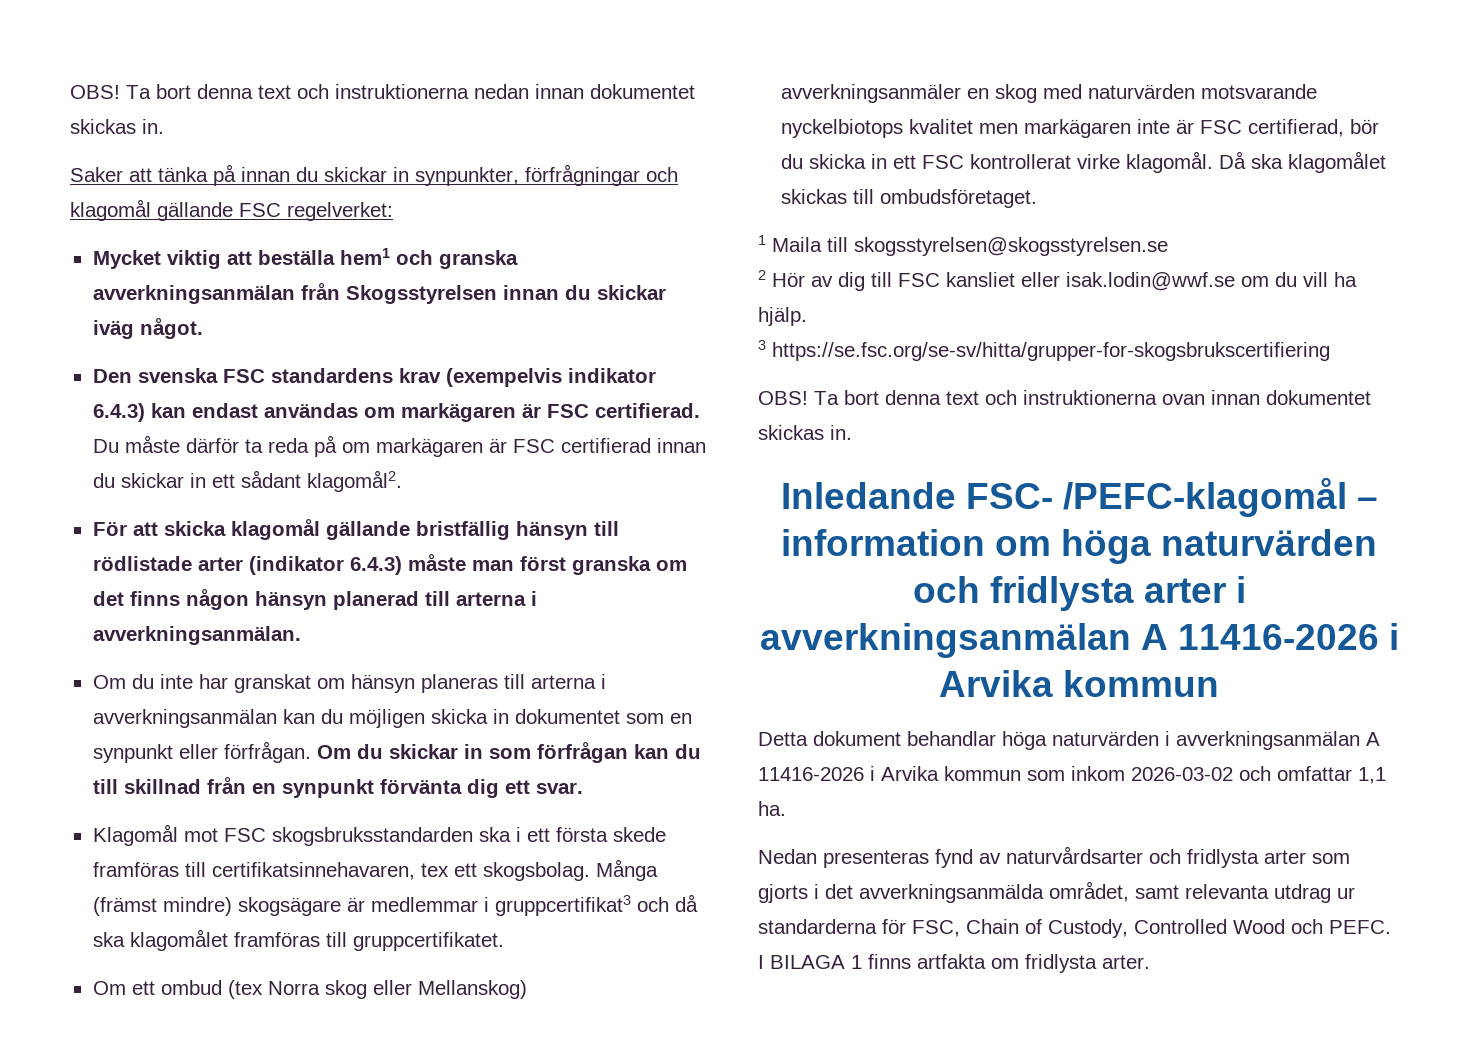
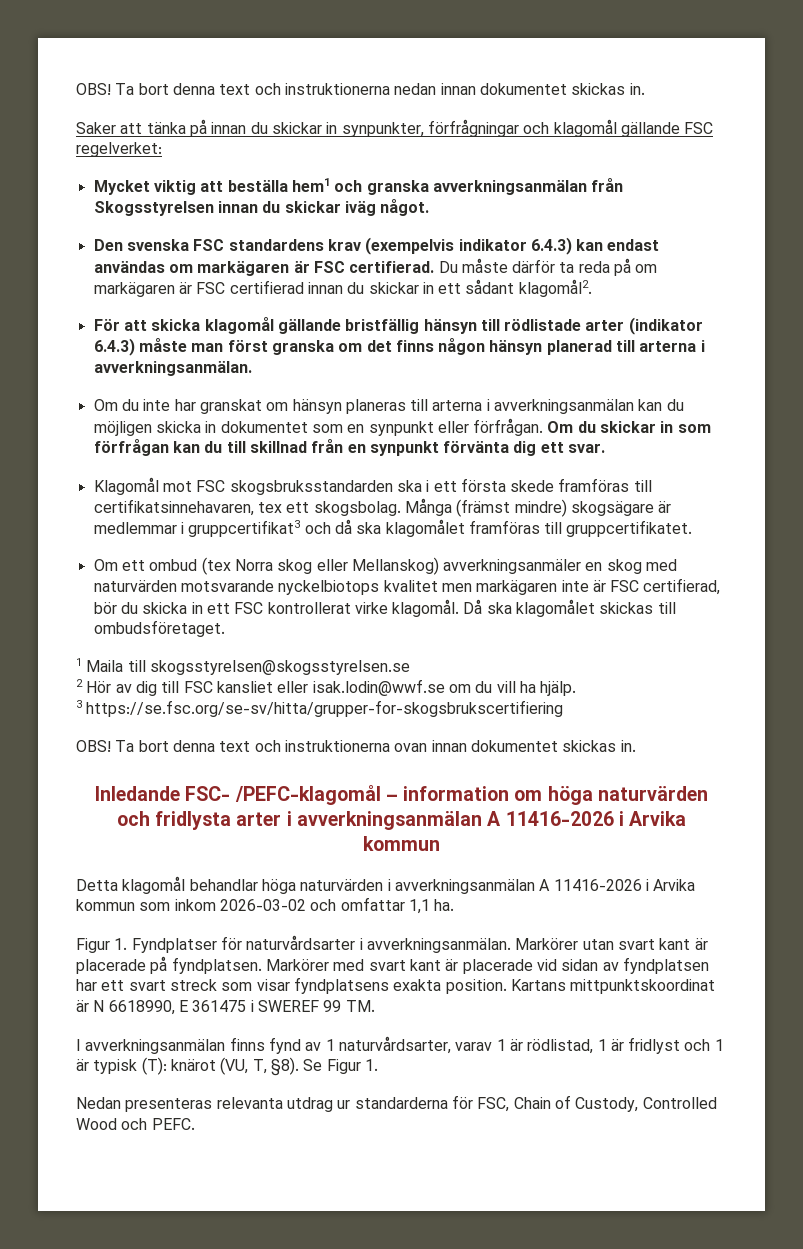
- Detta dokument behandlar höga naturvärden i avverkningsanmälan A 11416-2026 i Arvika kommun som inkom 2026-03-02 och omfattar 1,1 ha.
+ Detta klagomål behandlar höga naturvärden i avverkningsanmälan A 11416-2026 i Arvika kommun som inkom 2026-03-02 och omfattar 1,1 ha.
- Nedan presenteras fynd av naturvårdsarter och fridlysta arter som gjorts i det avverkningsanmälda området, samt relevanta utdrag ur standarderna för FSC, Chain of Custody, Controlled Wood och PEFC. I BILAGA 1 finns artfakta om fridlysta arter.
+ Figur 1. Fyndplatser för naturvårdsarter i avverkningsanmälan. Markörer utan svart kant är placerade på fyndplatsen. Markörer med svart kant är placerade vid sidan av fyndplatsen har ett svart streck som visar fyndplatsens exakta position. Kartans mittpunktskoordinat är N 6618990, E 361475 i SWEREF 99 TM.
+ I avverkningsanmälan finns fynd av 1 naturvårdsarter, varav 1 är rödlistad, 1 är fridlyst och 1 är typisk (T): knärot (VU, T, §8). Se Figur 1.
+ Nedan presenteras relevanta utdrag ur standarderna för FSC, Chain of Custody, Controlled Wood och PEFC.

